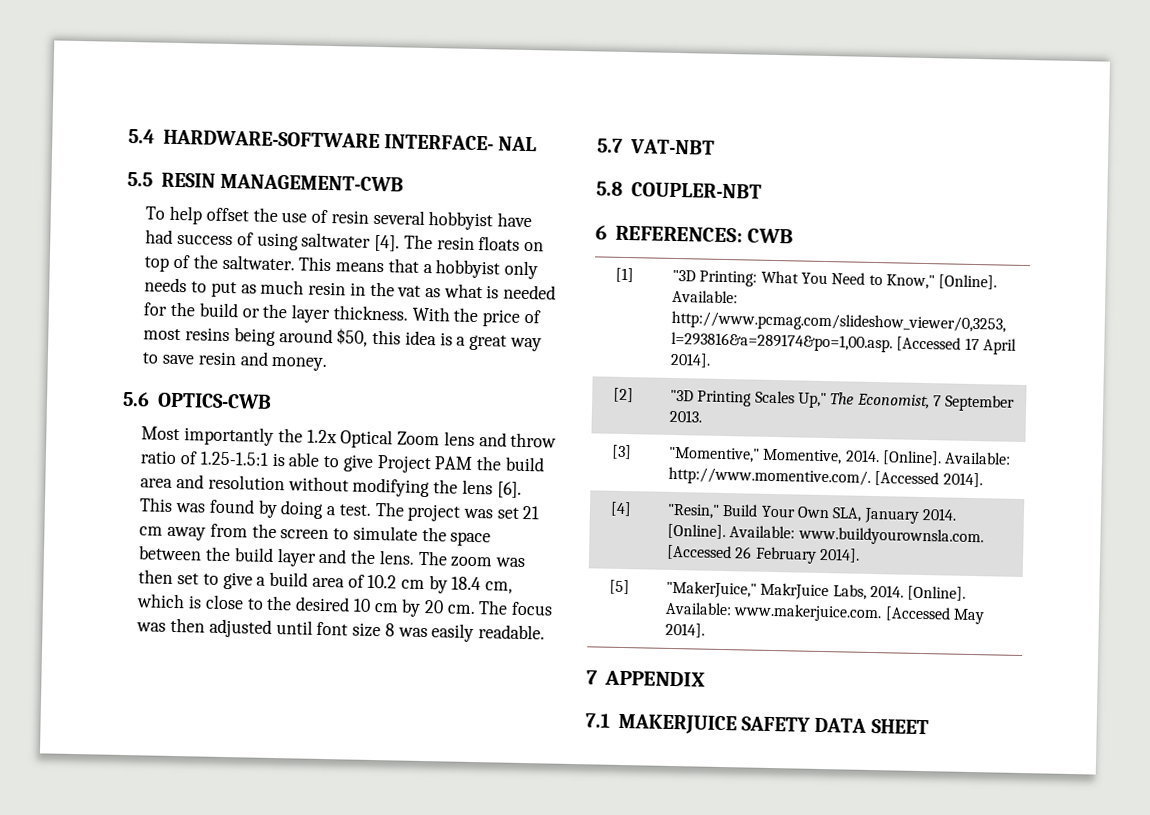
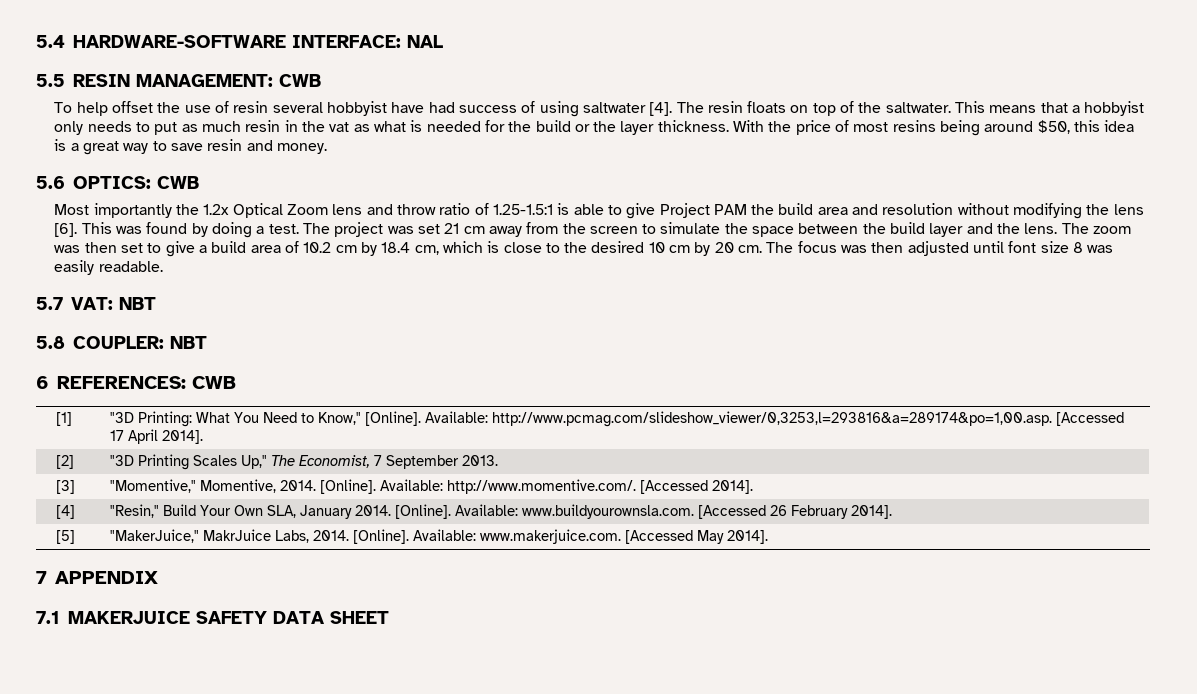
- 5.4 HARDWARE-SOFTWARE INTERFACE- NAL
+ 5.4 HARDWARE-SOFTWARE INTERFACE: NAL
- 5.5 RESIN MANAGEMENT-CWB
+ 5.5 RESIN MANAGEMENT: CWB
- 5.6 OPTICS-CWB
+ 5.6 OPTICS: CWB
- 5.7 VAT-NBT
+ 5.7 VAT: NBT
- 5.8 COUPLER-NBT
+ 5.8 COUPLER: NBT

